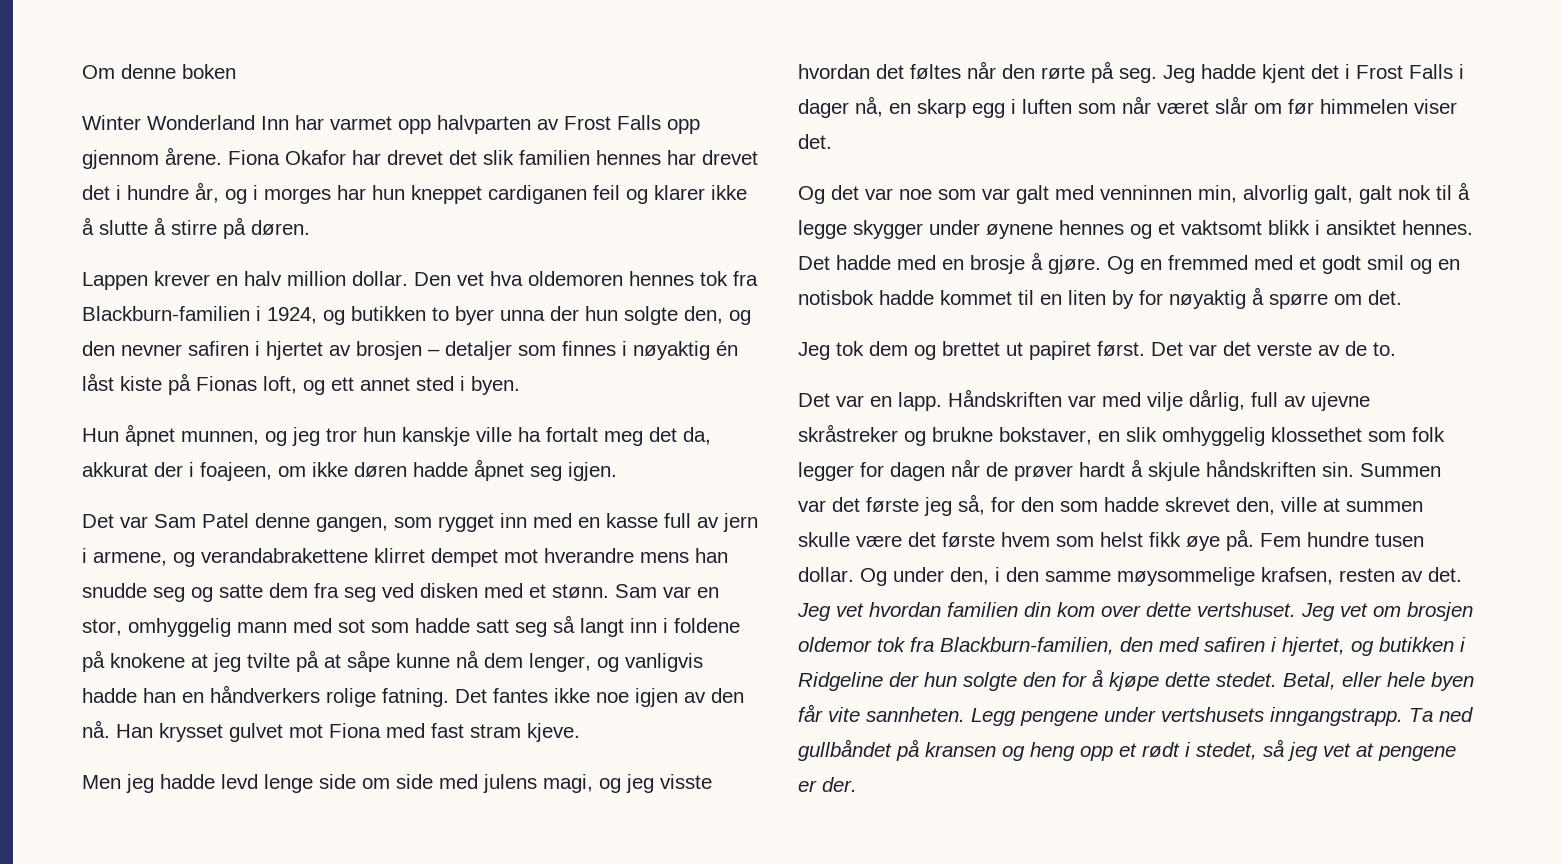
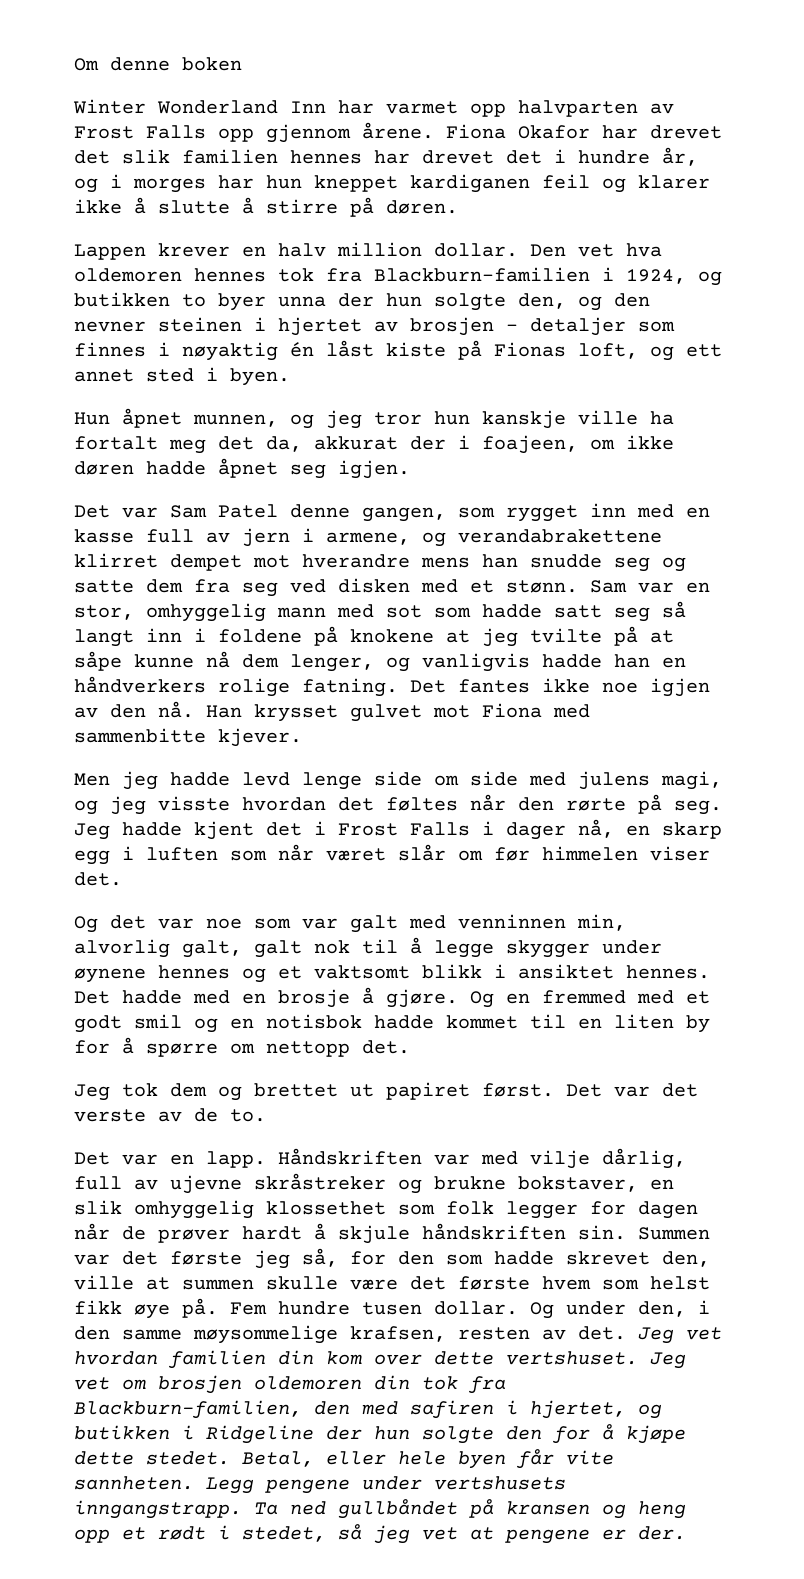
- Fiona Okafor har drevet det slik familien hennes har drevet det i hundre år, og i morges har hun kneppet cardiganen feil og klarer ikke å slutte å stirre på døren.
+ Fiona Okafor har drevet det slik familien hennes har drevet det i hundre år, og i morges har hun kneppet kardiganen feil og klarer ikke å slutte å stirre på døren.
- Den vet hva oldemoren hennes tok fra Blackburn-familien i 1924, og butikken to byer unna der hun solgte den, og den nevner safiren i hjertet av brosjen – detaljer som finnes i nøyaktig én låst kiste på Fionas loft, og ett annet sted i byen.
+ Den vet hva oldemoren hennes tok fra Blackburn-familien i 1924, og butikken to byer unna der hun solgte den, og den nevner steinen i hjertet av brosjen – detaljer som finnes i nøyaktig én låst kiste på Fionas loft, og ett annet sted i byen.
- Han krysset gulvet mot Fiona med fast stram kjeve.
+ Han krysset gulvet mot Fiona med sammenbitte kjever.
- Og en fremmed med et godt smil og en notisbok hadde kommet til en liten by for nøyaktig å spørre om det.
+ Og en fremmed med et godt smil og en notisbok hadde kommet til en liten by for å spørre om nettopp det.
- Jeg vet om brosjen oldemor tok fra Blackburn-familien, den med safiren i hjertet, og butikken i Ridgeline der hun solgte den for å kjøpe dette stedet.
+ Jeg vet om brosjen oldemoren din tok fra Blackburn-familien, den med safiren i hjertet, og butikken i Ridgeline der hun solgte den for å kjøpe dette stedet.

